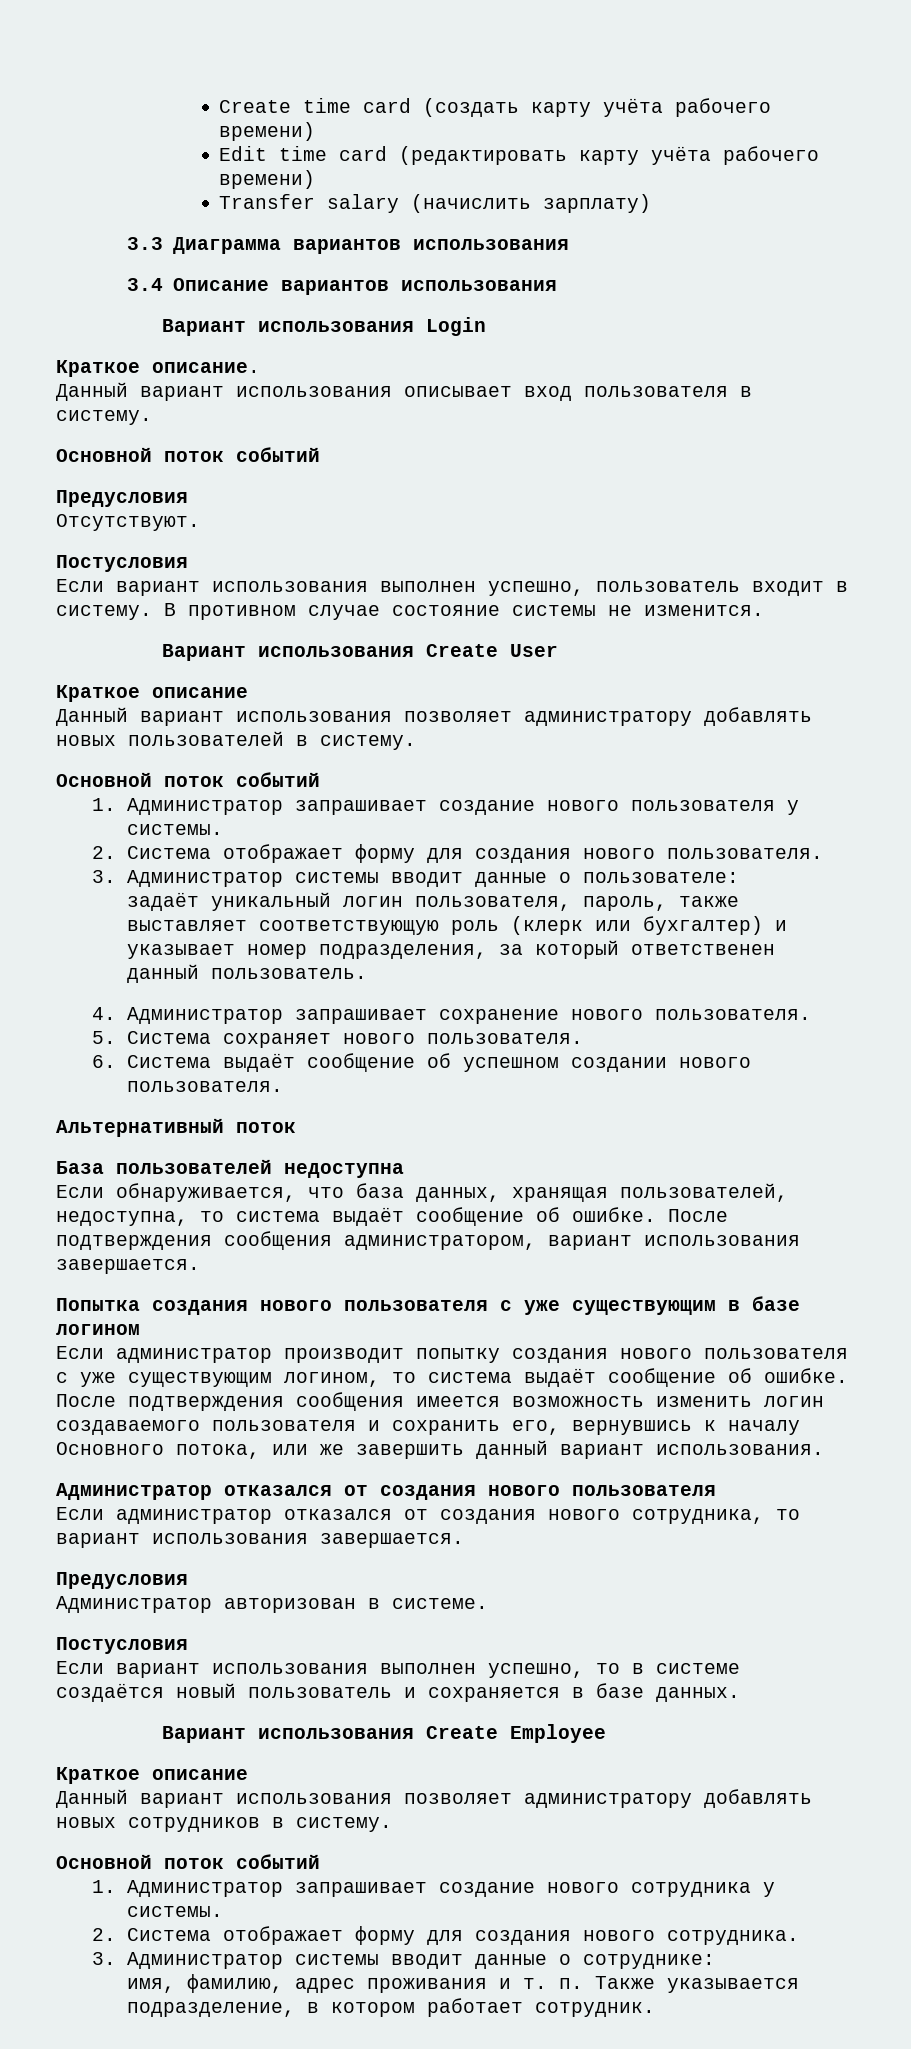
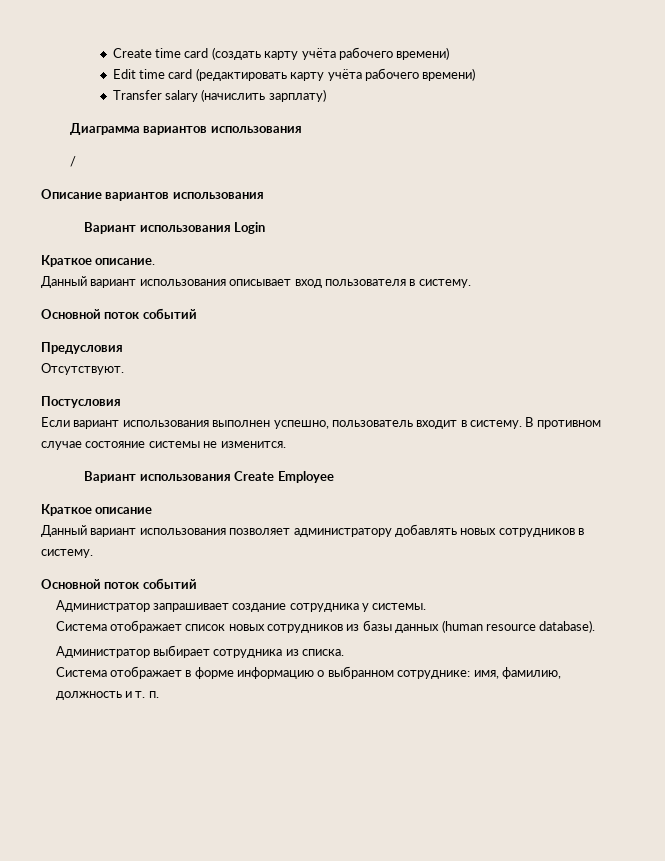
- 3.3 Диаграмма вариантов использования
+ Диаграмма вариантов использования
- 3.4 Описание вариантов использования
+ /
+ Описание вариантов использования
- Вариант использования Create User
- Краткое описание
- Данный вариант использования позволяет администратору добавлять новых пользователей в систему.
- Основной поток событий
- 1. Администратор запрашивает создание нового пользователя у системы.
- 2. Система отображает форму для создания нового пользователя.
- 3. Администратор системы вводит данные о пользователе:
- задаёт уникальный логин пользователя, пароль, также выставляет соответствующую роль (клерк или бухгалтер) и указывает номер подразделения, за который ответственен данный пользователь.
- 4. Администратор запрашивает сохранение нового пользователя.
- 5. Система сохраняет нового пользователя.
- 6. Система выдаёт сообщение об успешном создании нового пользователя.
- Альтернативный поток
- База пользователей недоступна
- Если обнаруживается, что база данных, хранящая пользователей, недоступна, то система выдаёт сообщение об ошибке. После подтверждения сообщения администратором, вариант использования завершается.
- Попытка создания нового пользователя с уже существующим в базе логином
- Если администратор производит попытку создания нового пользователя с уже существующим логином, то система выдаёт сообщение об ошибке. После подтверждения сообщения имеется возможность изменить логин создаваемого пользователя и сохранить его, вернувшись к началу Основного потока, или же завершить данный вариант использования.
- Администратор отказался от создания нового пользователя
- Если администратор отказался от создания нового сотрудника, то вариант использования завершается.
- Предусловия
- Администратор авторизован в системе.
- Постусловия
- Если вариант использования выполнен успешно, то в системе создаётся новый пользователь и сохраняется в базе данных.
- 1. Администратор запрашивает создание нового сотрудника у системы.
+ Администратор запрашивает создание сотрудника у системы.
- 2. Система отображает форму для создания нового сотрудника.
- 3. Администратор системы вводит данные о сотруднике:
- имя, фамилию, адрес проживания и т. п. Также указывается подразделение, в котором работает сотрудник.
+ Система отображает список новых сотрудников из базы данных (human resource database).
+ Администратор выбирает сотрудника из списка.
+ Система отображает в форме информацию о выбранном сотруднике: имя, фамилию, должность и т. п.

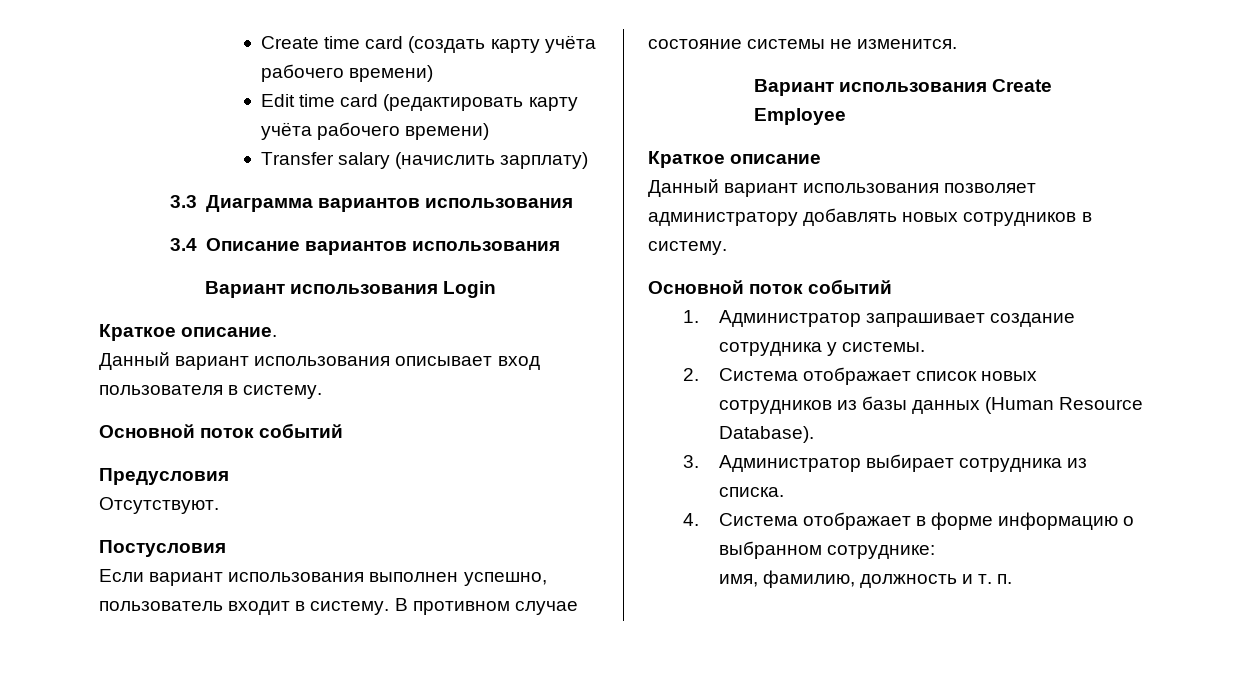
- Диаграмма вариантов использования
+ 3.3 Диаграмма вариантов использования
- /
- Описание вариантов использования
+ 3.4 Описание вариантов использования
- Администратор запрашивает создание сотрудника у системы.
+ 1. Администратор запрашивает создание сотрудника у системы.
- Система отображает список новых сотрудников из базы данных (human resource database).
- Администратор выбирает сотрудника из списка.
+ 2. Система отображает список новых сотрудников из базы данных (Human Resource Database).
+ 3. Администратор выбирает сотрудника из списка.
- Система отображает в форме информацию о выбранном сотруднике: имя, фамилию, должность и т. п.
+ 4. Система отображает в форме информацию о выбранном сотруднике:
+ имя, фамилию, должность и т. п.

